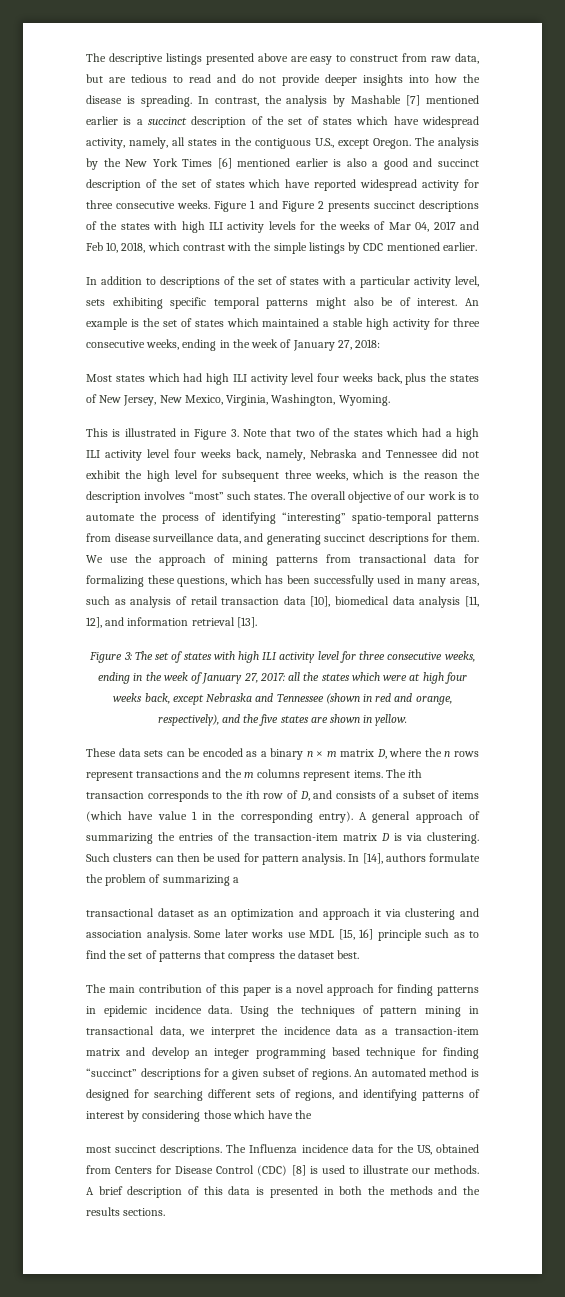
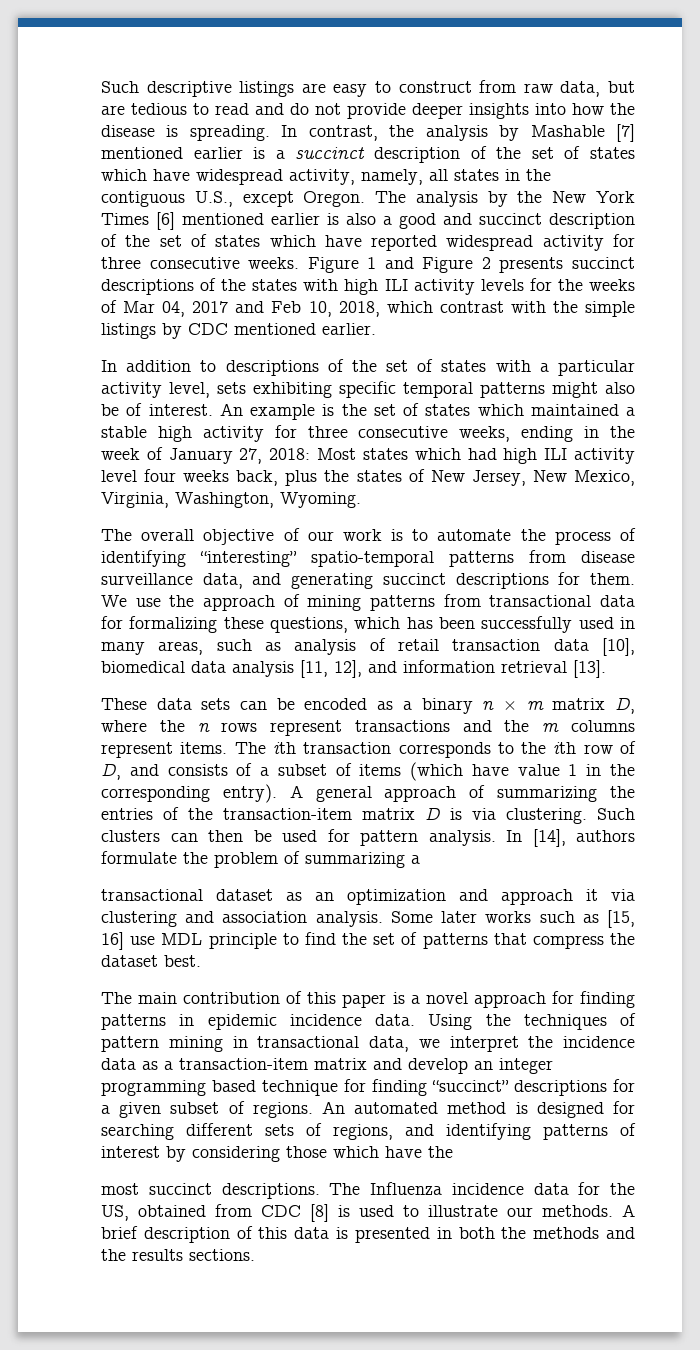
- The descriptive listings presented above are easy to construct from raw data, but are tedious to read and do not provide deeper insights into how the disease is spreading.
+ Such descriptive listings are easy to construct from raw data, but are tedious to read and do not provide deeper insights into how the disease is spreading.
- An example is the set of states which maintained a stable high activity for three consecutive weeks, ending in the week of January 27, 2018:
- Most states which had high ILI activity level four weeks back, plus the states of New Jersey, New Mexico, Virginia, Washington, Wyoming.
+ An example is the set of states which maintained a stable high activity for three consecutive weeks, ending in the week of January 27, 2018: Most states which had high ILI activity level four weeks back, plus the states of New Jersey, New Mexico, Virginia, Washington, Wyoming.
- This is illustrated in Figure 3. Note that two of the states which had a high ILI activity level four weeks back, namely, Nebraska and Tennessee did not exhibit the high level for subsequent three weeks, which is the reason the description involves “most” such states.
- Figure 3: The set of states with high ILI activity level for three consecutive weeks, ending in the week of January 27, 2017: all the states which were at high four weeks back, except Nebraska and Tennessee (shown in red and orange, respectively), and the five states are shown in yellow.
- Some later works use MDL [15, 16] principle such as to find the set of patterns that compress the dataset best.
+ Some later works such as [15, 16] use MDL principle to find the set of patterns that compress the dataset best.
- The Influenza incidence data for the US, obtained from Centers for Disease Control (CDC) [8] is used to illustrate our methods.
+ The Influenza incidence data for the US, obtained from CDC [8] is used to illustrate our methods.

